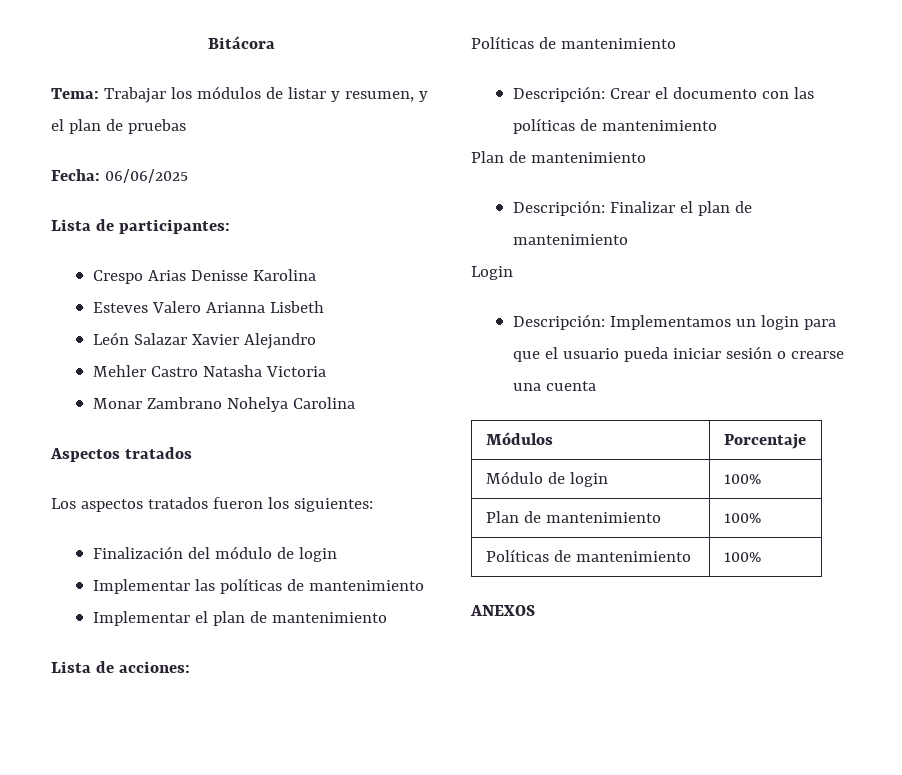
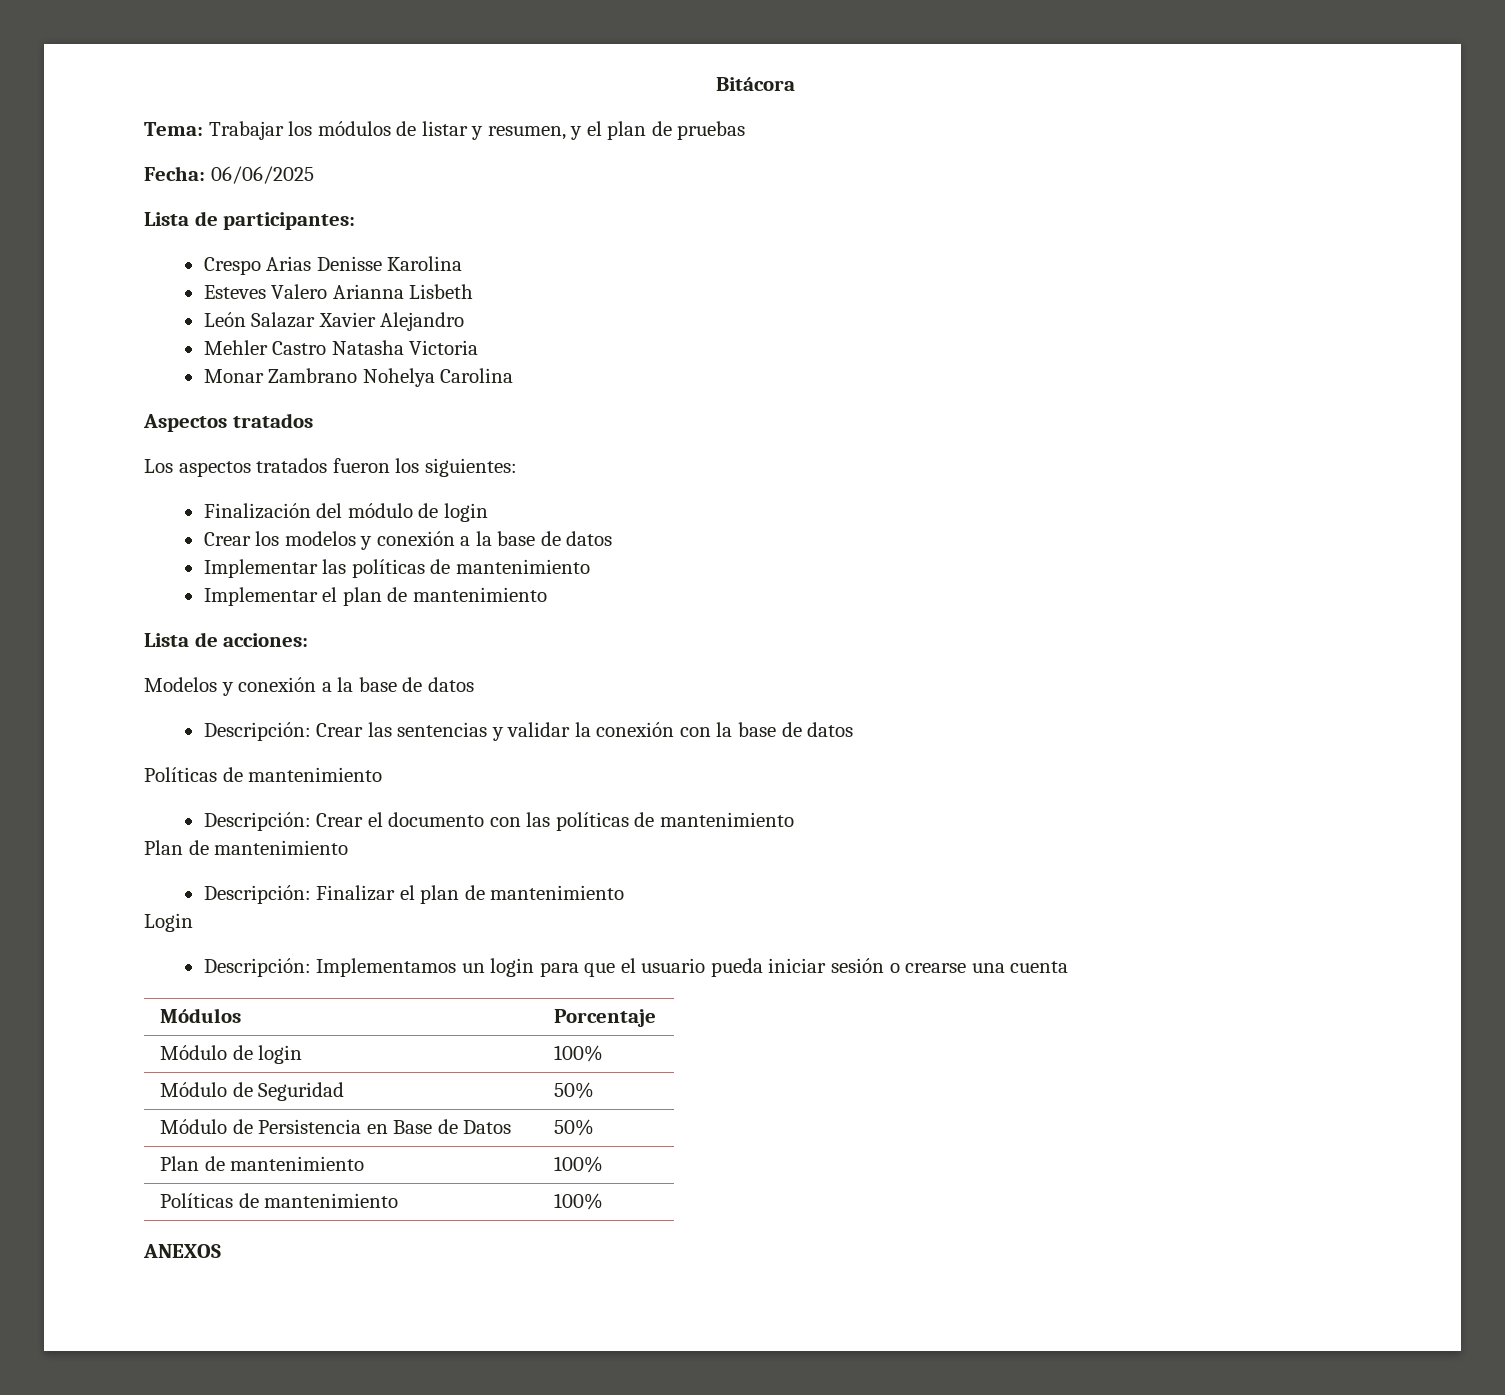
+ Crear los modelos y conexión a la base de datos
+ Modelos y conexión a la base de datos
+ Descripción: Crear las sentencias y validar la conexión con la base de datos
+ Módulo de Seguridad | 50%
+ Módulo de Persistencia en Base de Datos | 50%

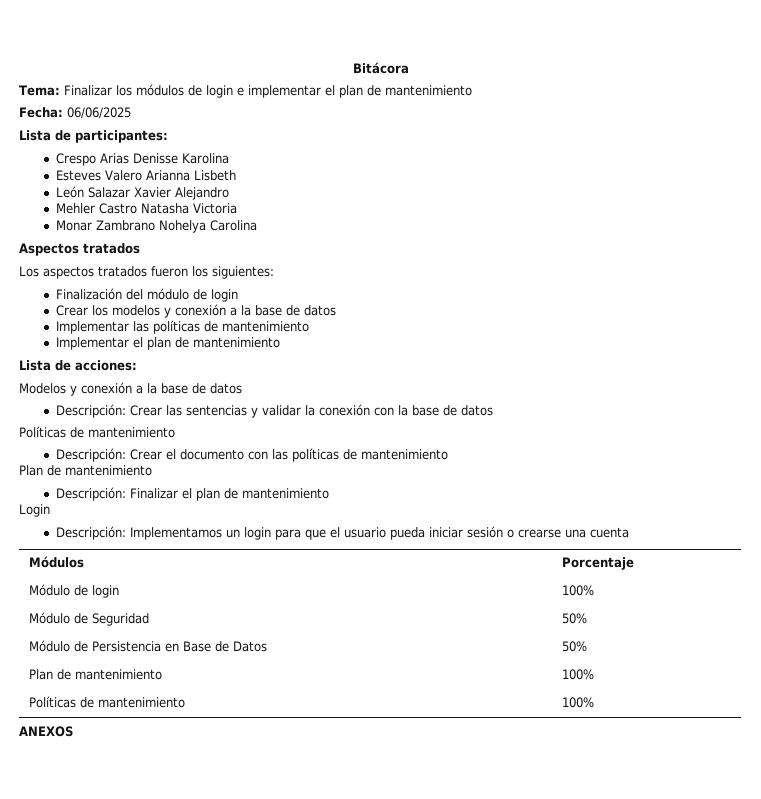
- Tema: Trabajar los módulos de listar y resumen, y el plan de pruebas
+ Tema: Finalizar los módulos de login e implementar el plan de mantenimiento

